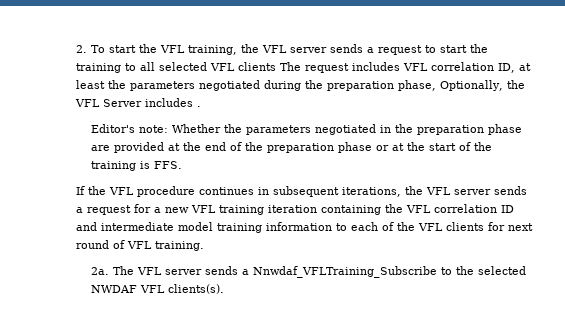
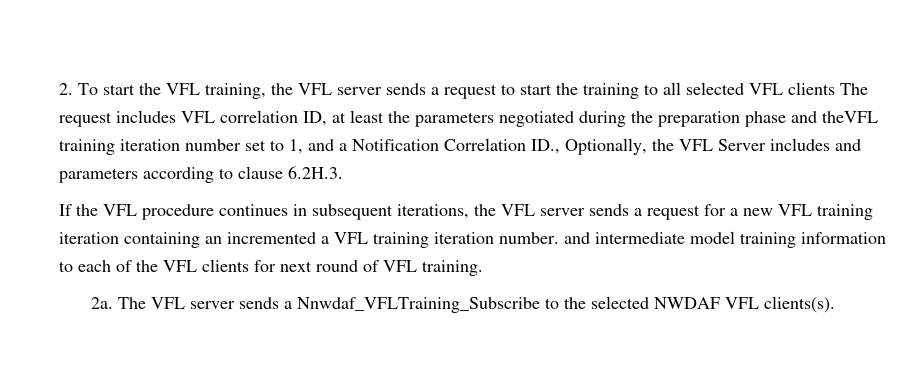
- 2. To start the VFL training, the VFL server sends a request to start the training to all selected VFL clients The request includes VFL correlation ID, at least the parameters negotiated during the preparation phase, Optionally, the VFL Server includes .
- Editor's note: Whether the parameters negotiated in the preparation phase are provided at the end of the preparation phase or at the start of the training is FFS.
+ 2. To start the VFL training, the VFL server sends a request to start the training to all selected VFL clients The request includes VFL correlation ID, at least the parameters negotiated during the preparation phase and theVFL training iteration number set to 1, and a Notification Correlation ID., Optionally, the VFL Server includes and parameters according to clause 6.2H.3.
- If the VFL procedure continues in subsequent iterations, the VFL server sends a request for a new VFL training iteration containing the VFL correlation ID and intermediate model training information to each of the VFL clients for next round of VFL training.
+ If the VFL procedure continues in subsequent iterations, the VFL server sends a request for a new VFL training iteration containing an incremented a VFL training iteration number. and intermediate model training information to each of the VFL clients for next round of VFL training.

